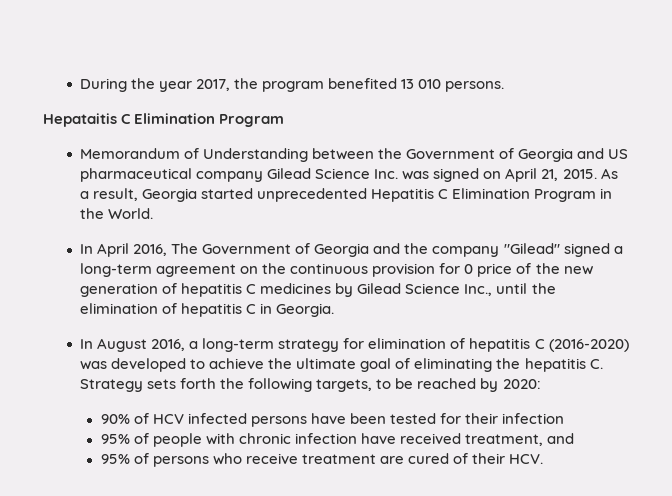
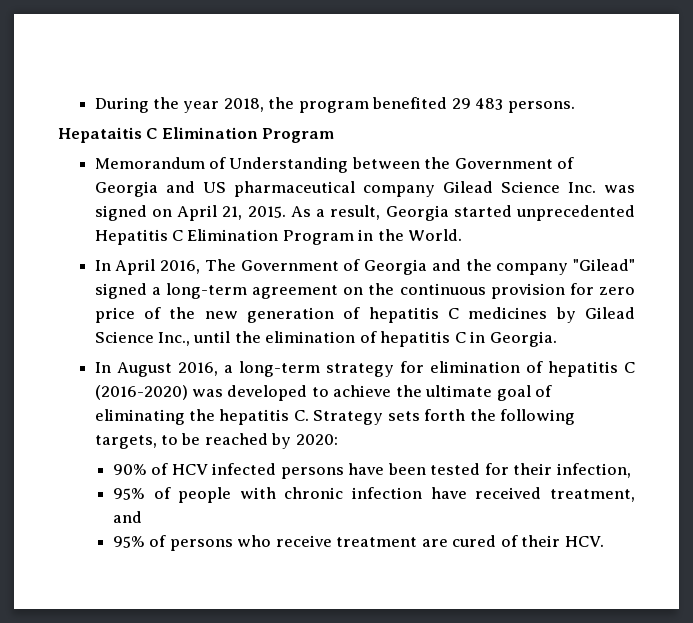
- During the year 2017, the program benefited 13 010 persons.
+ During the year 2018, the program benefited 29 483 persons.
- In April 2016, The Government of Georgia and the company "Gilead" signed a long-term agreement on the continuous provision for 0 price of the new generation of hepatitis C medicines by Gilead Science Inc., until the elimination of hepatitis C in Georgia.
+ In April 2016, The Government of Georgia and the company "Gilead" signed a long-term agreement on the continuous provision for zero price of the new generation of hepatitis C medicines by Gilead Science Inc., until the elimination of hepatitis C in Georgia.
- 90% of HCV infected persons have been tested for their infection
+ 90% of HCV infected persons have been tested for their infection,

